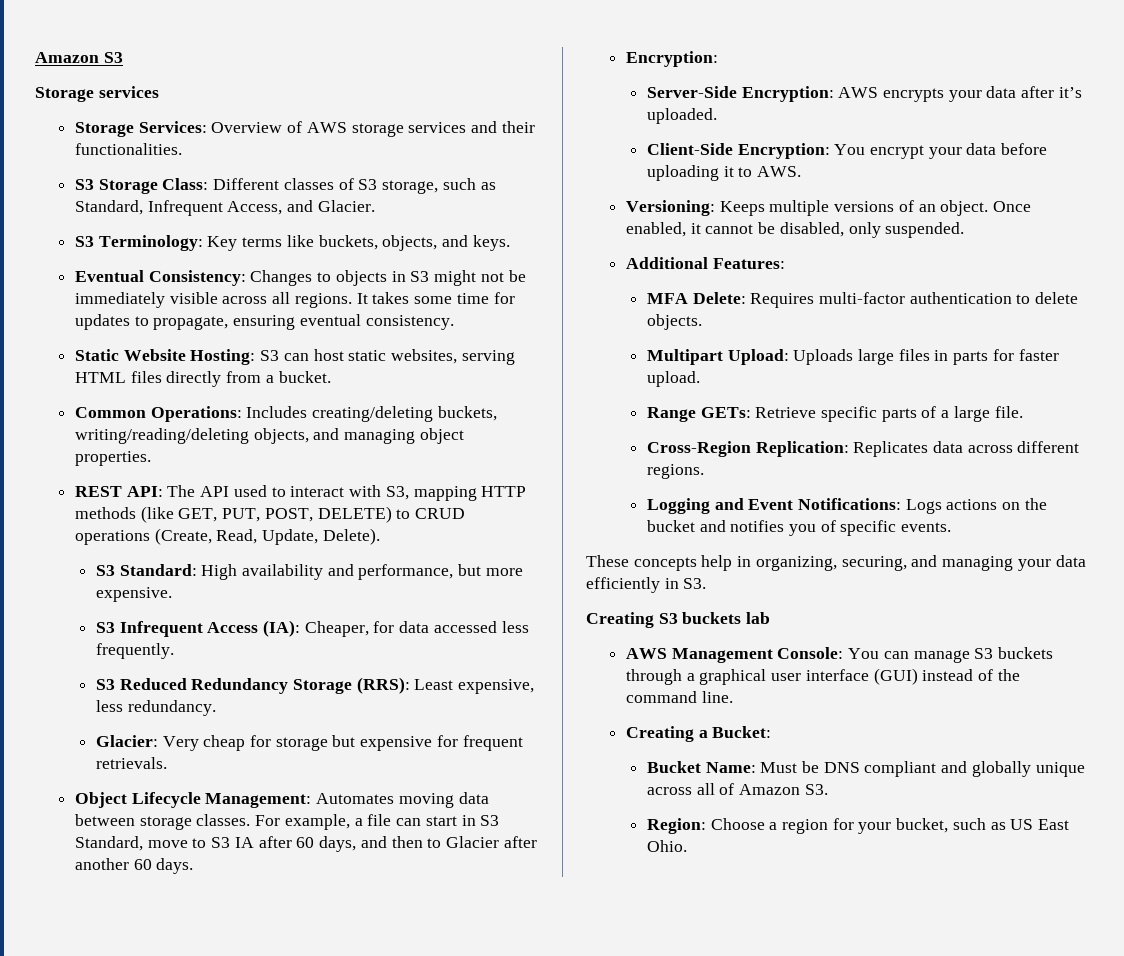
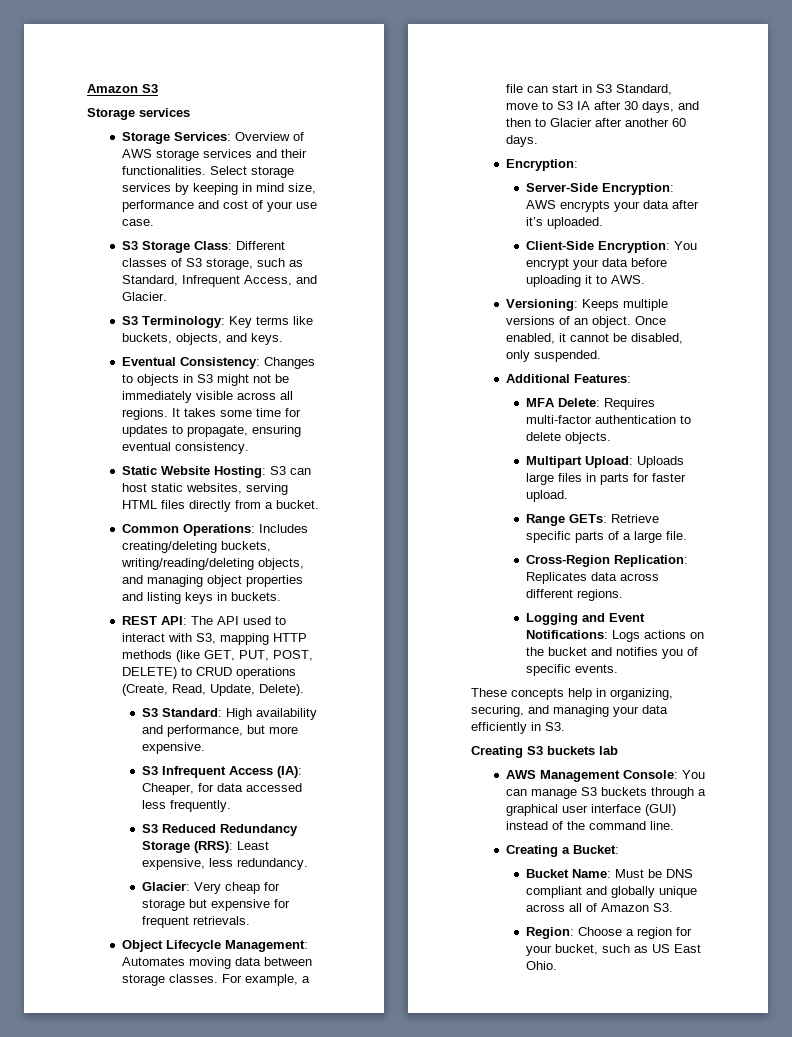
+ Select storage services by keeping in mind size, performance and cost of your use case.
- Common Operations: Includes creating/deleting buckets, writing/reading/deleting objects, and managing object properties.
+ Common Operations: Includes creating/deleting buckets, writing/reading/deleting objects, and managing object properties and listing keys in buckets.
- For example, a file can start in S3 Standard, move to S3 IA after 60 days, and then to Glacier after another 60 days.
+ For example, a file can start in S3 Standard, move to S3 IA after 30 days, and then to Glacier after another 60 days.

